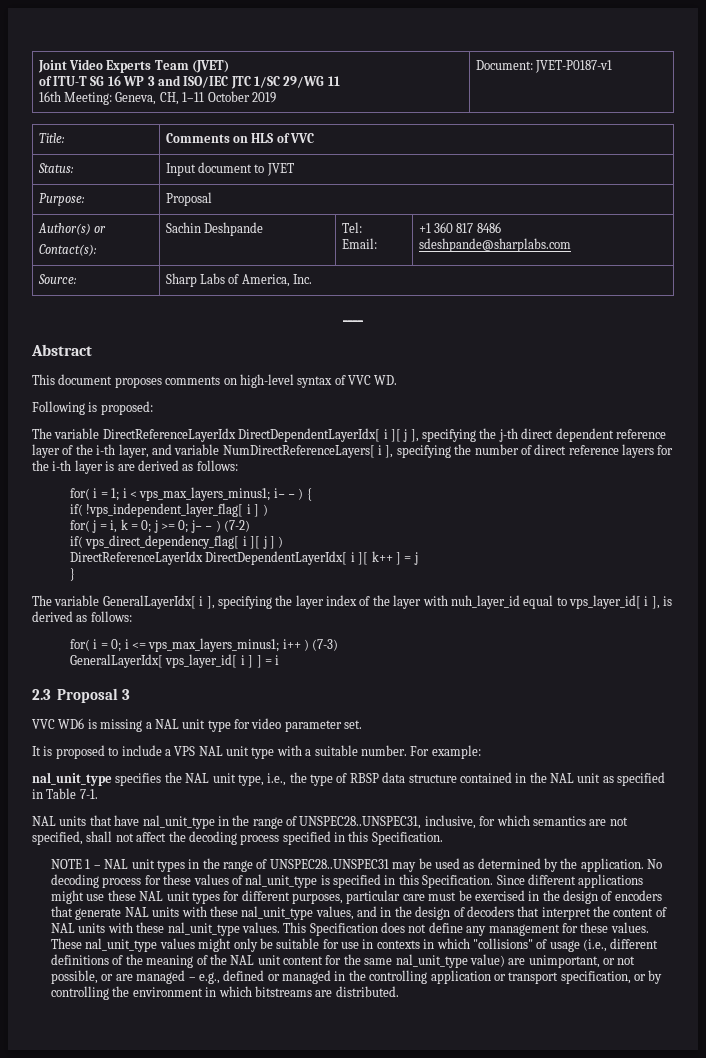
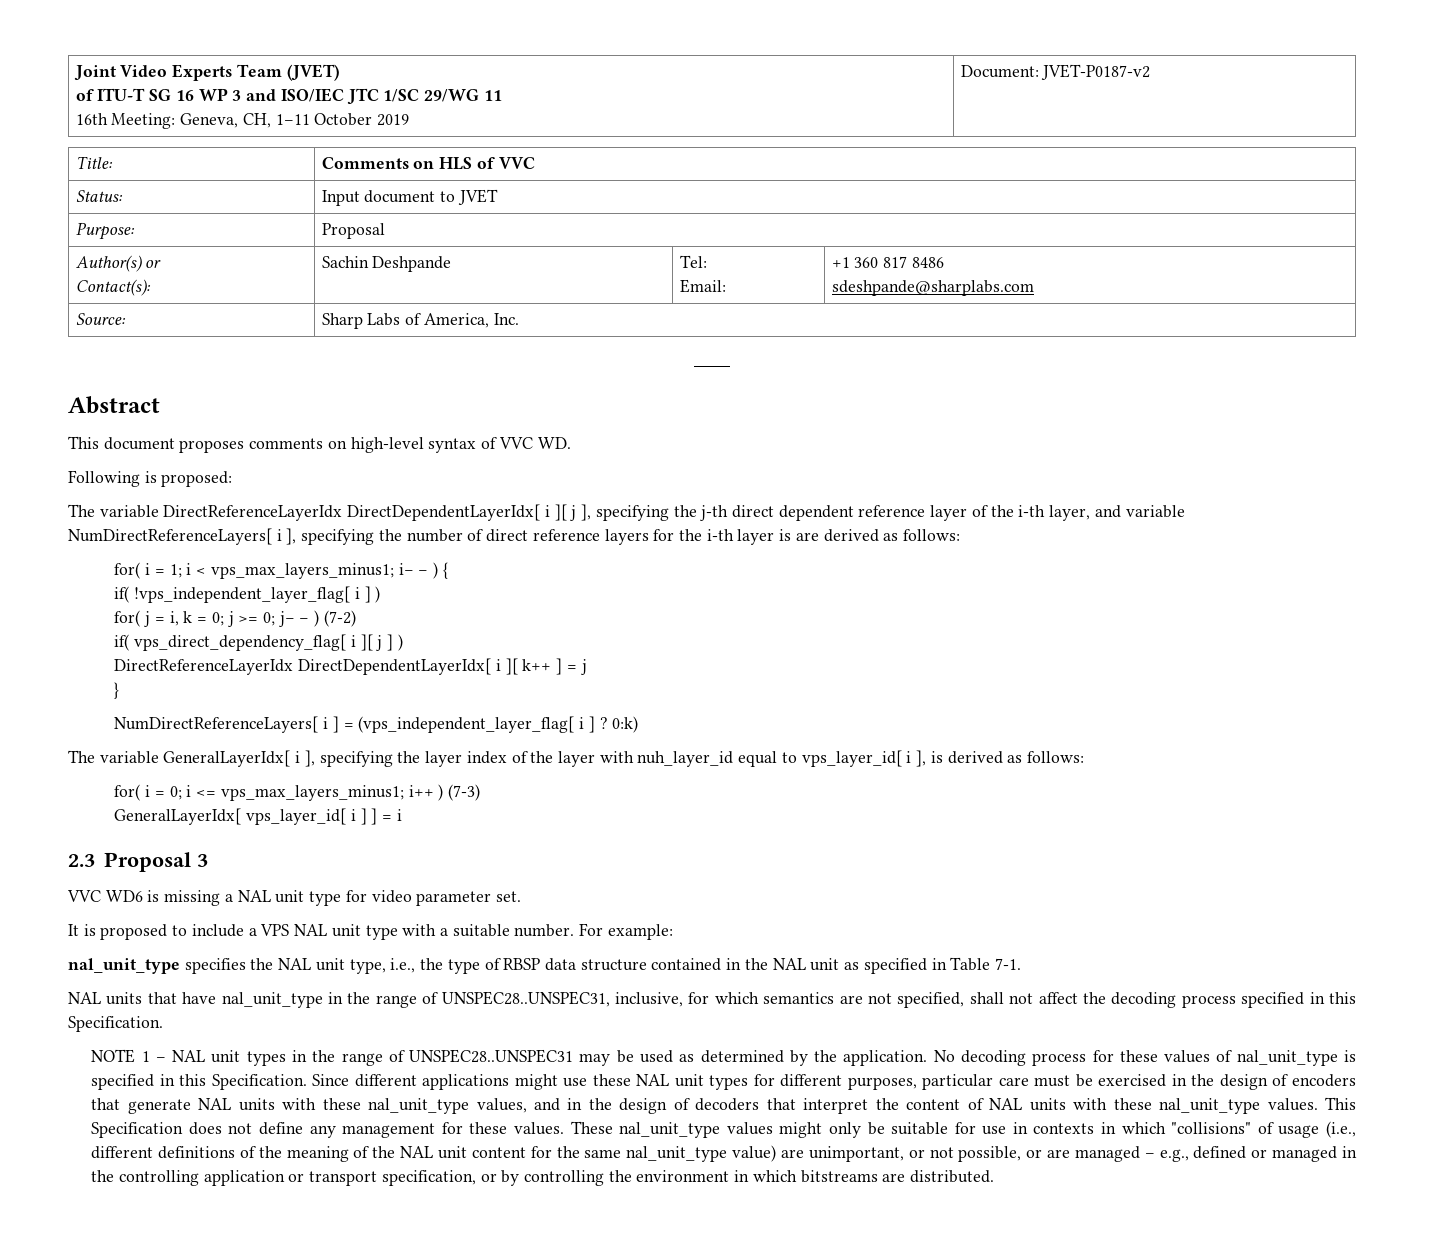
  Joint Video Experts Team (JVET)
  of ITU-T SG 16 WP 3 and ISO/IEC JTC 1/SC 29/WG 11
- 16th Meeting: Geneva, CH, 1–11 October 2019 | Document: JVET-P0187-v1
+ 16th Meeting: Geneva, CH, 1–11 October 2019 | Document: JVET-P0187-v2
+ NumDirectReferenceLayers[ i ] = (vps_independent_layer_flag[ i ] ? 0:k)

